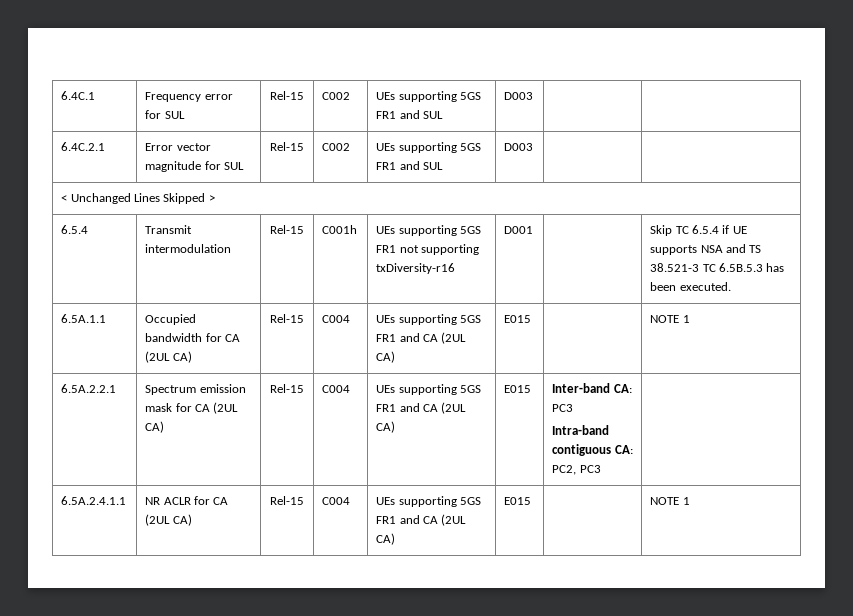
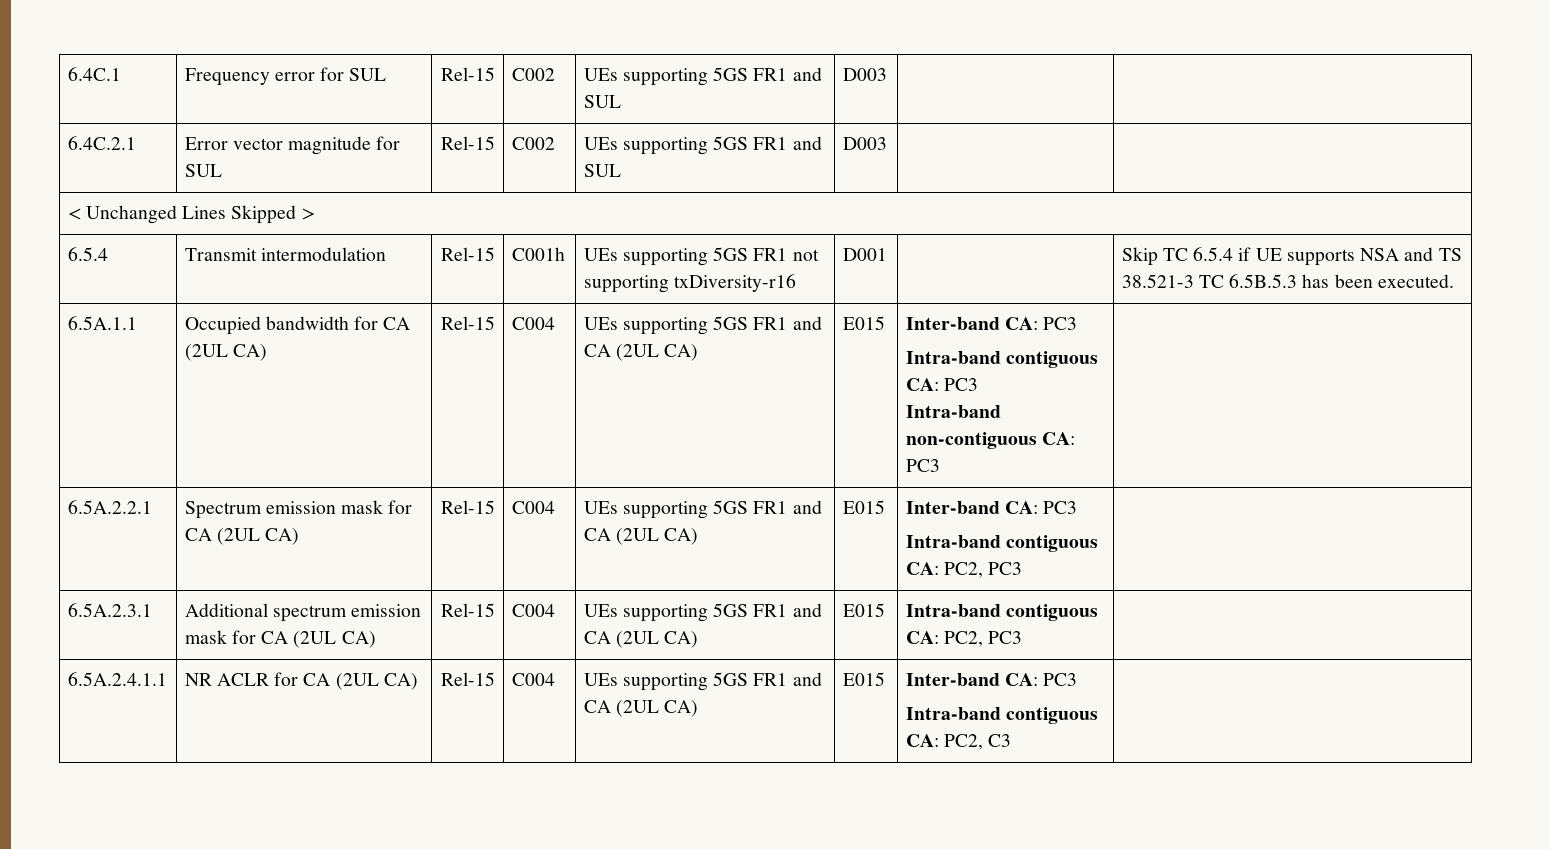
- 6.5A.1.1 | Occupied bandwidth for CA (2UL CA) | Rel-15 | C004 | UEs supporting 5GS FR1 and CA (2UL CA) | E015 | | NOTE 1
+ 6.5A.1.1 | Occupied bandwidth for CA (2UL CA) | Rel-15 | C004 | UEs supporting 5GS FR1 and CA (2UL CA) | E015 | Inter-band CA: PC3
+ Intra-band contiguous CA: PC3
+ Intra-band non-contiguous CA: PC3 |
+ 6.5A.2.3.1 | Additional spectrum emission mask for CA (2UL CA) | Rel-15 | C004 | UEs supporting 5GS FR1 and CA (2UL CA) | E015 | Intra-band contiguous CA: PC2, PC3 |
- 6.5A.2.4.1.1 | NR ACLR for CA (2UL CA) | Rel-15 | C004 | UEs supporting 5GS FR1 and CA (2UL CA) | E015 | | NOTE 1
+ 6.5A.2.4.1.1 | NR ACLR for CA (2UL CA) | Rel-15 | C004 | UEs supporting 5GS FR1 and CA (2UL CA) | E015 | Inter-band CA: PC3
+ Intra-band contiguous CA: PC2, C3 |

